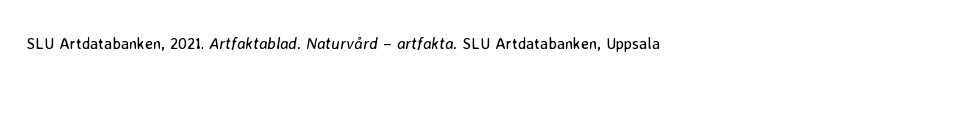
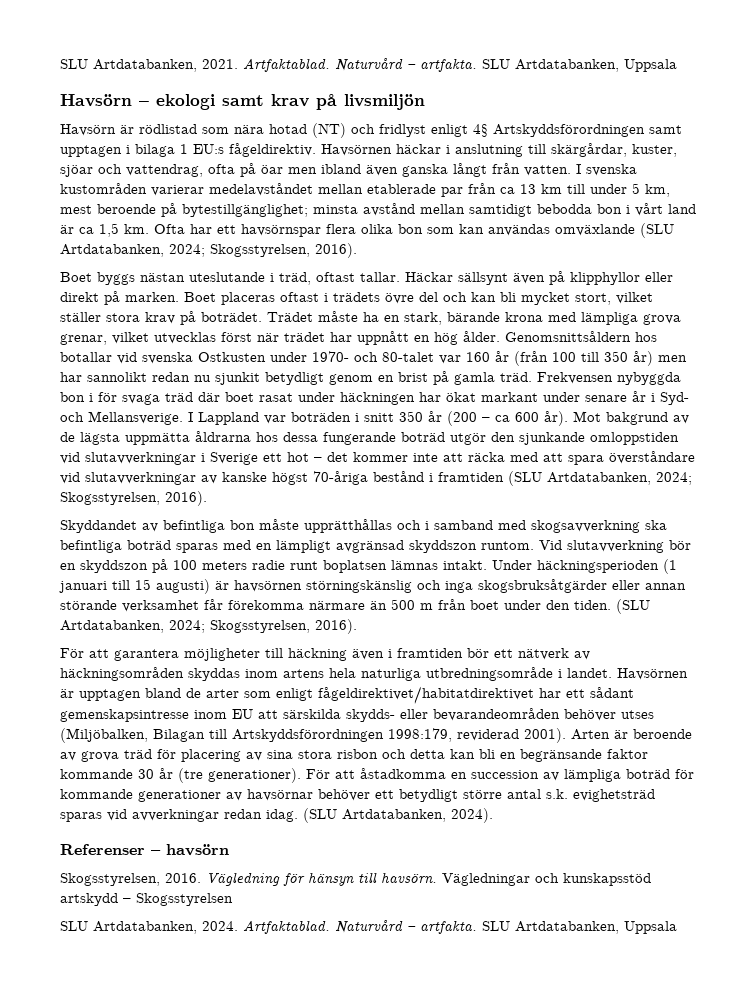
+ Havsörn – ekologi samt krav på livsmiljön
+ Havsörn är rödlistad som nära hotad (NT) och fridlyst enligt 4§ Artskyddsförordningen samt upptagen i bilaga 1 EU:s fågeldirektiv. Havsörnen häckar i anslutning till skärgårdar, kuster, sjöar och vattendrag, ofta på öar men ibland även ganska långt från vatten. I svenska kustområden varierar medelavståndet mellan etablerade par från ca 13 km till under 5 km, mest beroende på bytestillgänglighet; minsta avstånd mellan samtidigt bebodda bon i vårt land är ca 1,5 km. Ofta har ett havsörnspar flera olika bon som kan användas omväxlande (SLU Artdatabanken, 2024; Skogsstyrelsen, 2016).
+ Boet byggs nästan uteslutande i träd, oftast tallar. Häckar sällsynt även på klipphyllor eller direkt på marken. Boet placeras oftast i trädets övre del och kan bli mycket stort, vilket ställer stora krav på boträdet. Trädet måste ha en stark, bärande krona med lämpliga grova grenar, vilket utvecklas först när trädet har uppnått en hög ålder. Genomsnittsåldern hos botallar vid svenska Ostkusten under 1970- och 80-talet var 160 år (från 100 till 350 år) men har sannolikt redan nu sjunkit betydligt genom en brist på gamla träd. Frekvensen nybyggda bon i för svaga träd där boet rasat under häckningen har ökat markant under senare år i Syd- och Mellansverige. I Lappland var boträden i snitt 350 år (200 – ca 600 år). Mot bakgrund av de lägsta uppmätta åldrarna hos dessa fungerande boträd utgör den sjunkande omloppstiden vid slutavverkningar i Sverige ett hot – det kommer inte att räcka med att spara överståndare vid slutavverkningar av kanske högst 70-åriga bestånd i framtiden (SLU Artdatabanken, 2024; Skogsstyrelsen, 2016).
+ Skyddandet av befintliga bon måste upprätthållas och i samband med skogsavverkning ska befintliga boträd sparas med en lämpligt avgränsad skyddszon runtom. Vid slutavverkning bör en skyddszon på 100 meters radie runt boplatsen lämnas intakt. Under häckningsperioden (1 januari till 15 augusti) är havsörnen störningskänslig och inga skogsbruksåtgärder eller annan störande verksamhet får förekomma närmare än 500 m från boet under den tiden. (SLU Artdatabanken, 2024; Skogsstyrelsen, 2016).
+ För att garantera möjligheter till häckning även i framtiden bör ett nätverk av häckningsområden skyddas inom artens hela naturliga utbredningsområde i landet. Havsörnen är upptagen bland de arter som enligt fågeldirektivet/habitatdirektivet har ett sådant gemenskapsintresse inom EU att särskilda skydds- eller bevarandeområden behöver utses (Miljöbalken, Bilagan till Artskyddsförordningen 1998:179, reviderad 2001). Arten är beroende av grova träd för placering av sina stora risbon och detta kan bli en begränsande faktor kommande 30 år (tre generationer). För att åstadkomma en succession av lämpliga boträd för kommande generationer av havsörnar behöver ett betydligt större antal s.k. evighetsträd sparas vid avverkningar redan idag. (SLU Artdatabanken, 2024).
+ Referenser – havsörn
+ Skogsstyrelsen, 2016. Vägledning för hänsyn till havsörn. Vägledningar och kunskapsstöd artskydd – Skogsstyrelsen
+ SLU Artdatabanken, 2024. Artfaktablad. Naturvård – artfakta. SLU Artdatabanken, Uppsala

